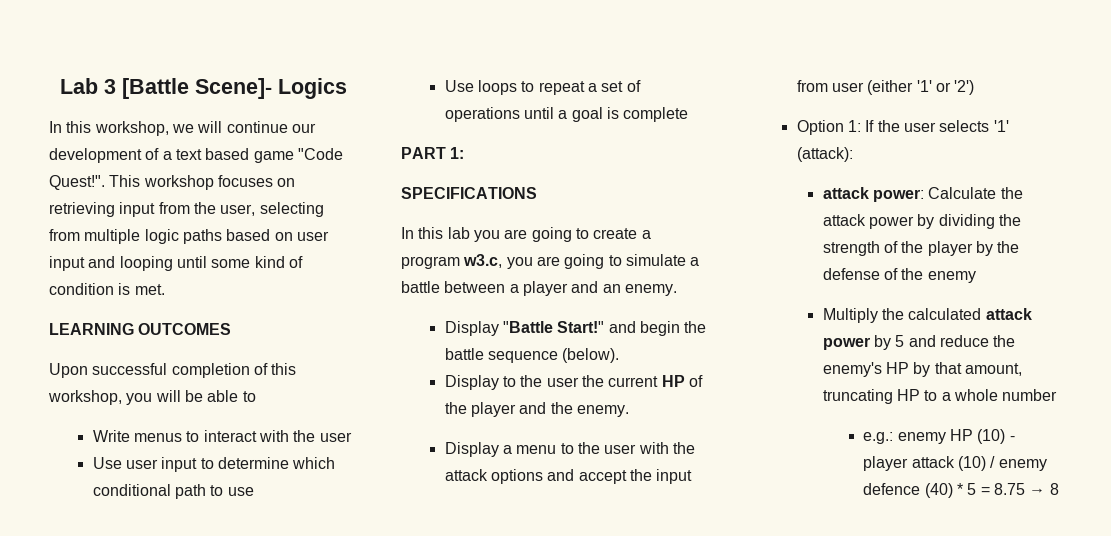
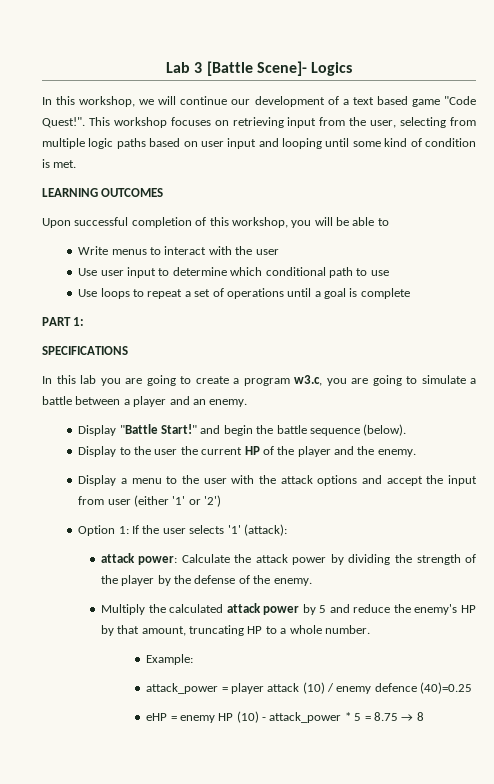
- attack power: Calculate the attack power by dividing the strength of the player by the defense of the enemy
+ attack power: Calculate the attack power by dividing the strength of the player by the defense of the enemy.
- Multiply the calculated attack power by 5 and reduce the enemy's HP by that amount, truncating HP to a whole number
- e.g.: enemy HP (10) - player attack (10) / enemy defence (40) * 5 = 8.75 → 8
+ Multiply the calculated attack power by 5 and reduce the enemy's HP by that amount, truncating HP to a whole number.
+ Example:
+ attack_power = player attack (10) / enemy defence (40)=0.25
+ eHP = enemy HP (10) - attack_power * 5 = 8.75 → 8

